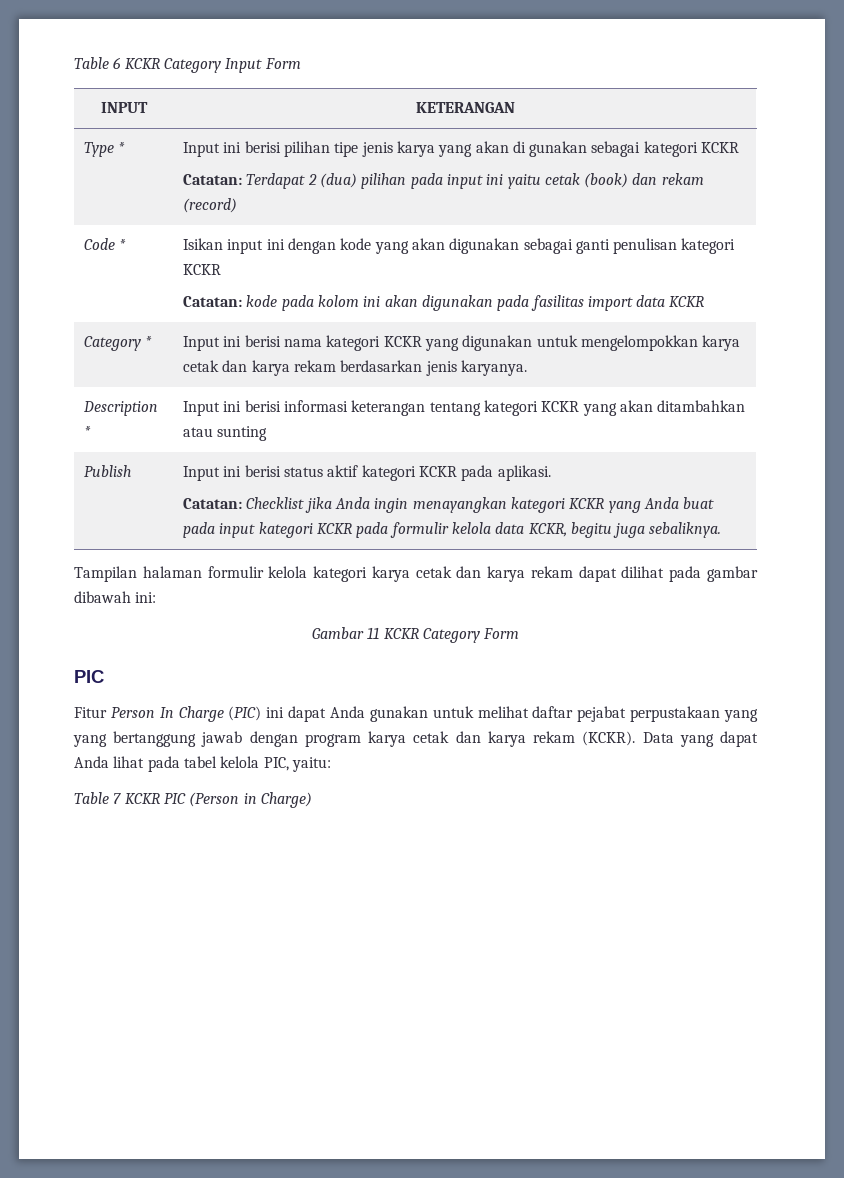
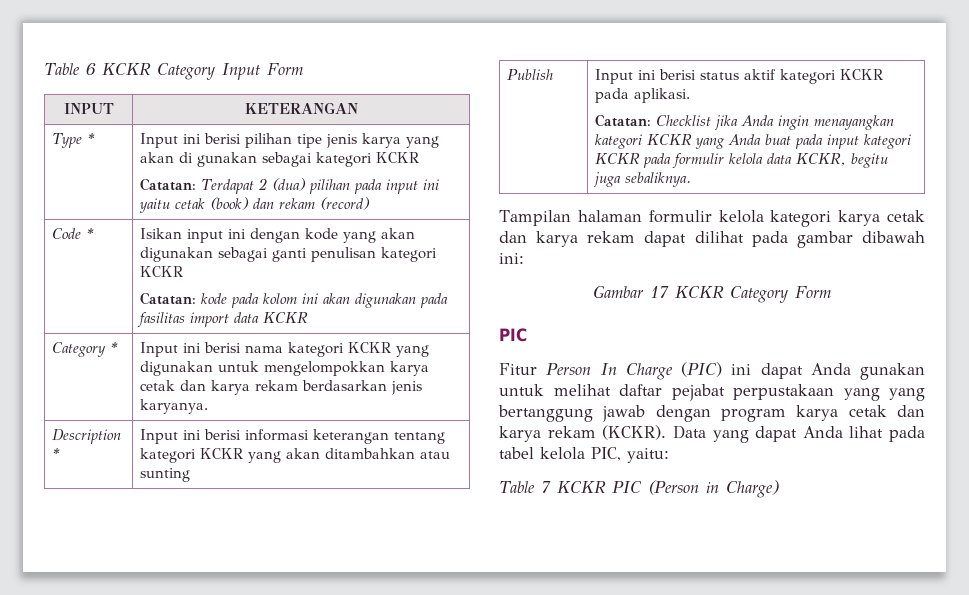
- Gambar 11 KCKR Category Form
+ Gambar 17 KCKR Category Form

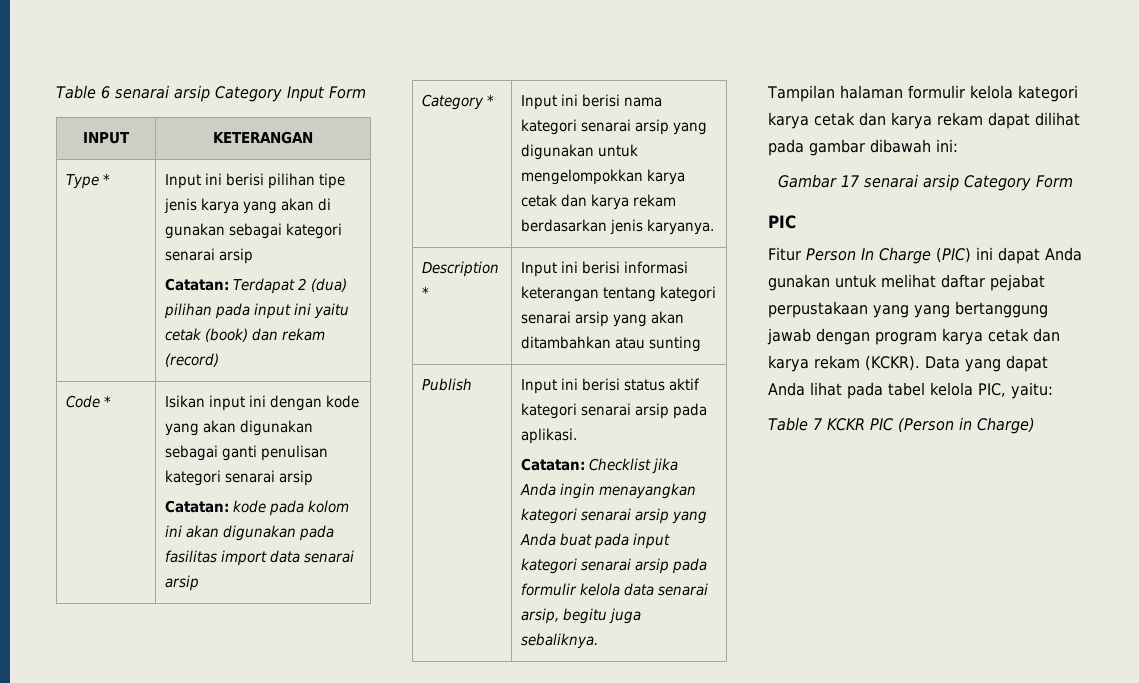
- Table 6 KCKR Category Input Form
+ Table 6 senarai arsip Category Input Form
- Type * | Input ini berisi pilihan tipe jenis karya yang akan di gunakan sebagai kategori KCKR
+ Type * | Input ini berisi pilihan tipe jenis karya yang akan di gunakan sebagai kategori senarai arsip
- Code * | Isikan input ini dengan kode yang akan digunakan sebagai ganti penulisan kategori KCKR
- Catatan: kode pada kolom ini akan digunakan pada fasilitas import data KCKR
+ Code * | Isikan input ini dengan kode yang akan digunakan sebagai ganti penulisan kategori senarai arsip
+ Catatan: kode pada kolom ini akan digunakan pada fasilitas import data senarai arsip
- Category * | Input ini berisi nama kategori KCKR yang digunakan untuk mengelompokkan karya cetak dan karya rekam berdasarkan jenis karyanya.
+ Category * | Input ini berisi nama kategori senarai arsip yang digunakan untuk mengelompokkan karya cetak dan karya rekam berdasarkan jenis karyanya.
- Description * | Input ini berisi informasi keterangan tentang kategori KCKR yang akan ditambahkan atau sunting
+ Description * | Input ini berisi informasi keterangan tentang kategori senarai arsip yang akan ditambahkan atau sunting
- Publish | Input ini berisi status aktif kategori KCKR pada aplikasi.
- Catatan: Checklist jika Anda ingin menayangkan kategori KCKR yang Anda buat pada input kategori KCKR pada formulir kelola data KCKR, begitu juga sebaliknya.
+ Publish | Input ini berisi status aktif kategori senarai arsip pada aplikasi.
+ Catatan: Checklist jika Anda ingin menayangkan kategori senarai arsip yang Anda buat pada input kategori senarai arsip pada formulir kelola data senarai arsip, begitu juga sebaliknya.
- Gambar 17 KCKR Category Form
+ Gambar 17 senarai arsip Category Form

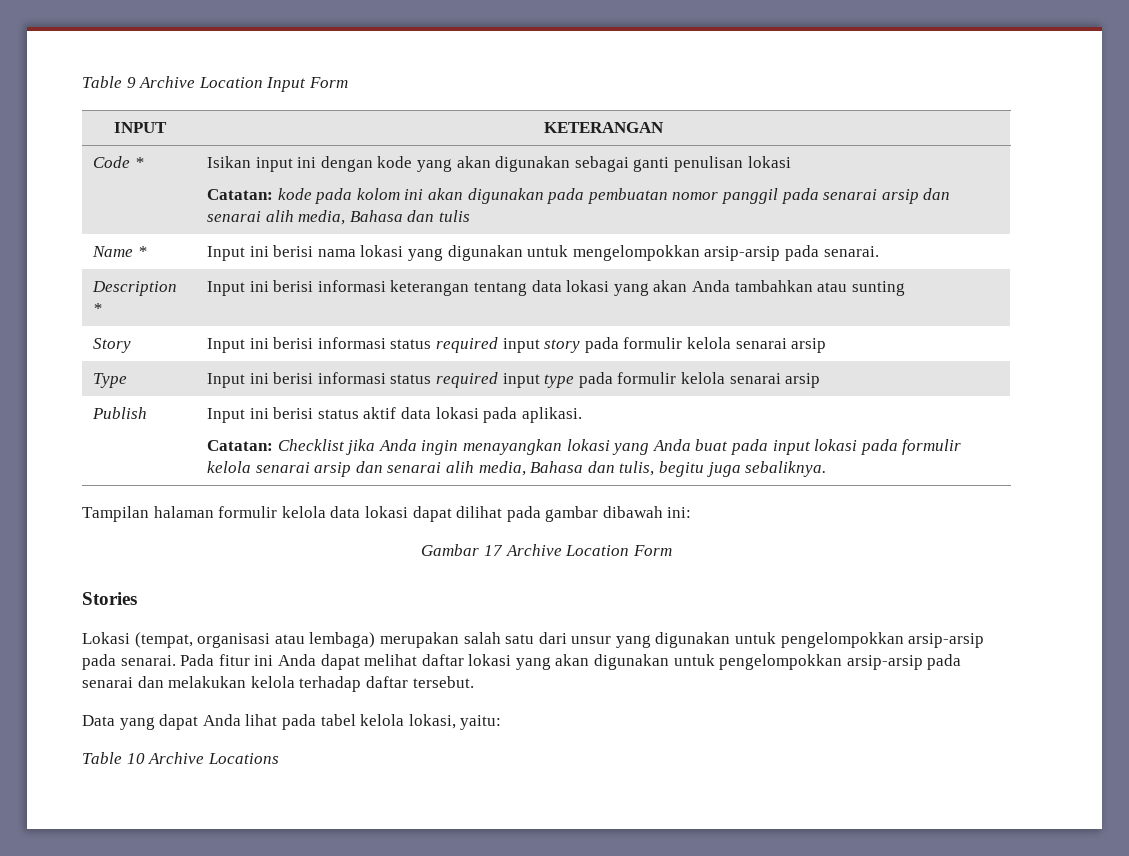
- Table 6 senarai arsip Category Input Form
+ Table 9 Archive Location Input Form
- Type * | Input ini berisi pilihan tipe jenis karya yang akan di gunakan sebagai kategori senarai arsip
- Catatan: Terdapat 2 (dua) pilihan pada input ini yaitu cetak (book) dan rekam (record)
- Code * | Isikan input ini dengan kode yang akan digunakan sebagai ganti penulisan kategori senarai arsip
- Catatan: kode pada kolom ini akan digunakan pada fasilitas import data senarai arsip
- Category * | Input ini berisi nama kategori senarai arsip yang digunakan untuk mengelompokkan karya cetak dan karya rekam berdasarkan jenis karyanya.
+ Code * | Isikan input ini dengan kode yang akan digunakan sebagai ganti penulisan lokasi
+ Catatan: kode pada kolom ini akan digunakan pada pembuatan nomor panggil pada senarai arsip dan senarai alih media, Bahasa dan tulis
+ Name * | Input ini berisi nama lokasi yang digunakan untuk mengelompokkan arsip-arsip pada senarai.
- Description * | Input ini berisi informasi keterangan tentang kategori senarai arsip yang akan ditambahkan atau sunting
+ Description * | Input ini berisi informasi keterangan tentang data lokasi yang akan Anda tambahkan atau sunting
+ Story | Input ini berisi informasi status required input story pada formulir kelola senarai arsip
+ Type | Input ini berisi informasi status required input type pada formulir kelola senarai arsip
- Publish | Input ini berisi status aktif kategori senarai arsip pada aplikasi.
- Catatan: Checklist jika Anda ingin menayangkan kategori senarai arsip yang Anda buat pada input kategori senarai arsip pada formulir kelola data senarai arsip, begitu juga sebaliknya.
+ Publish | Input ini berisi status aktif data lokasi pada aplikasi.
+ Catatan: Checklist jika Anda ingin menayangkan lokasi yang Anda buat pada input lokasi pada formulir kelola senarai arsip dan senarai alih media, Bahasa dan tulis, begitu juga sebaliknya.
- Tampilan halaman formulir kelola kategori karya cetak dan karya rekam dapat dilihat pada gambar dibawah ini:
+ Tampilan halaman formulir kelola data lokasi dapat dilihat pada gambar dibawah ini:
- Gambar 17 senarai arsip Category Form
- PIC
- Fitur Person In Charge (PIC) ini dapat Anda gunakan untuk melihat daftar pejabat perpustakaan yang yang bertanggung jawab dengan program karya cetak dan karya rekam (KCKR). Data yang dapat Anda lihat pada tabel kelola PIC, yaitu:
+ Gambar 17 Archive Location Form
+ Stories
+ Lokasi (tempat, organisasi atau lembaga) merupakan salah satu dari unsur yang digunakan untuk pengelompokkan arsip-arsip pada senarai. Pada fitur ini Anda dapat melihat daftar lokasi yang akan digunakan untuk pengelompokkan arsip-arsip pada senarai dan melakukan kelola terhadap daftar tersebut.
+ Data yang dapat Anda lihat pada tabel kelola lokasi, yaitu:
- Table 7 KCKR PIC (Person in Charge)
+ Table 10 Archive Locations

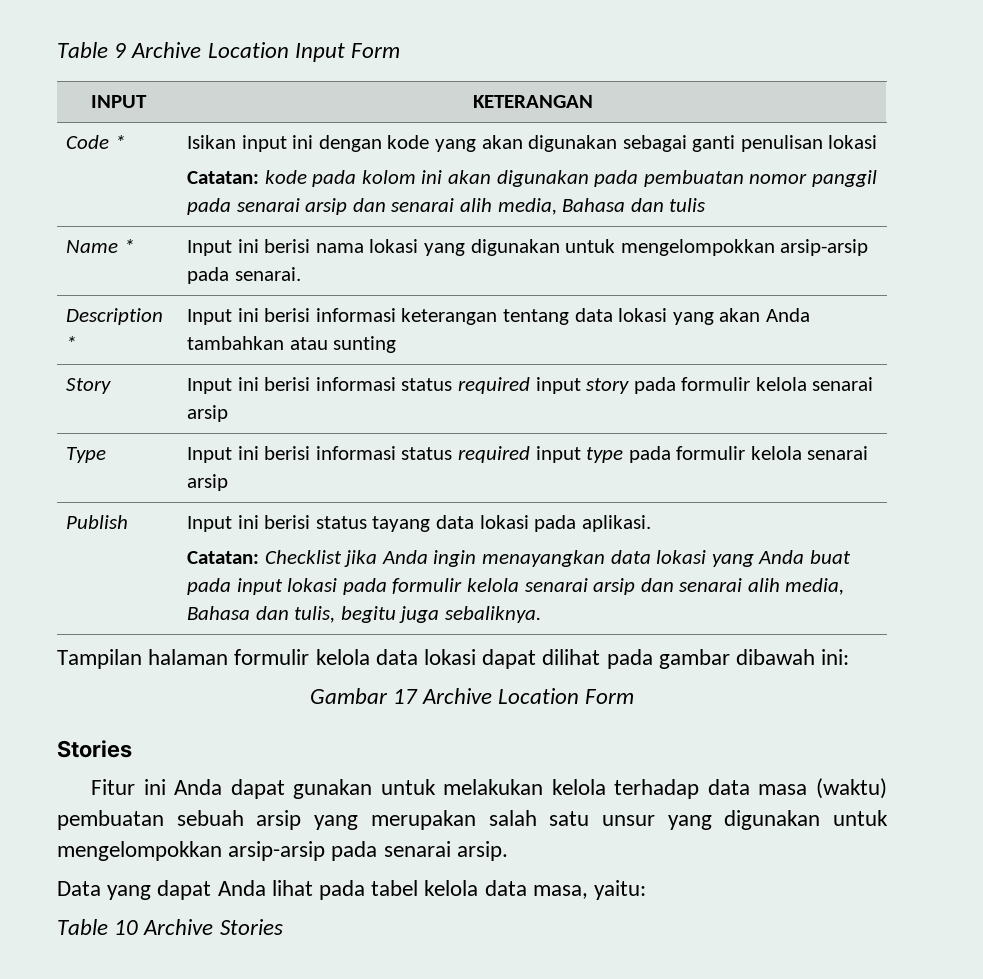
- Publish | Input ini berisi status aktif data lokasi pada aplikasi.
- Catatan: Checklist jika Anda ingin menayangkan lokasi yang Anda buat pada input lokasi pada formulir kelola senarai arsip dan senarai alih media, Bahasa dan tulis, begitu juga sebaliknya.
+ Publish | Input ini berisi status tayang data lokasi pada aplikasi.
+ Catatan: Checklist jika Anda ingin menayangkan data lokasi yang Anda buat pada input lokasi pada formulir kelola senarai arsip dan senarai alih media, Bahasa dan tulis, begitu juga sebaliknya.
- Lokasi (tempat, organisasi atau lembaga) merupakan salah satu dari unsur yang digunakan untuk pengelompokkan arsip-arsip pada senarai. Pada fitur ini Anda dapat melihat daftar lokasi yang akan digunakan untuk pengelompokkan arsip-arsip pada senarai dan melakukan kelola terhadap daftar tersebut.
+ Fitur ini Anda dapat gunakan untuk melakukan kelola terhadap data masa (waktu) pembuatan sebuah arsip yang merupakan salah satu unsur yang digunakan untuk mengelompokkan arsip-arsip pada senarai arsip.
- Data yang dapat Anda lihat pada tabel kelola lokasi, yaitu:
+ Data yang dapat Anda lihat pada tabel kelola data masa, yaitu:
- Table 10 Archive Locations
+ Table 10 Archive Stories

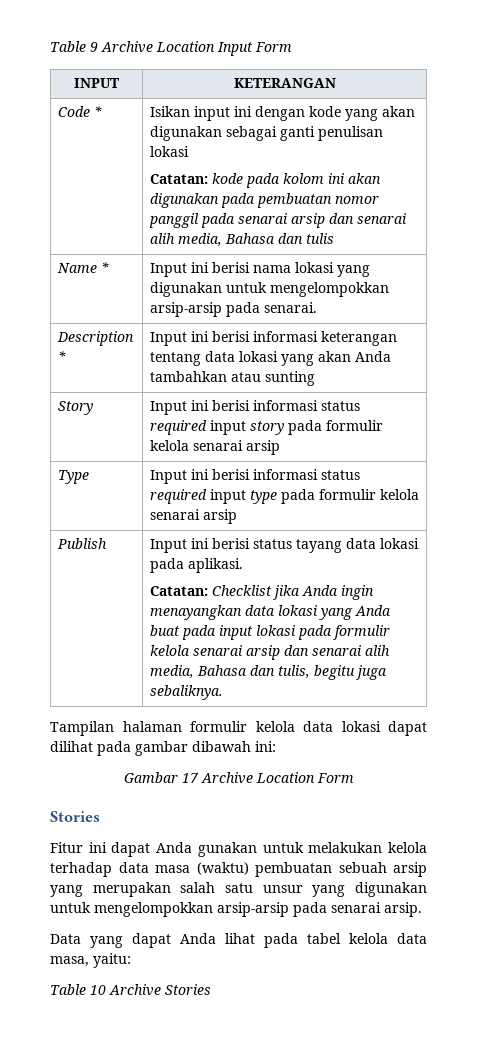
- Fitur ini Anda dapat gunakan untuk melakukan kelola terhadap data masa (waktu) pembuatan sebuah arsip yang merupakan salah satu unsur yang digunakan untuk mengelompokkan arsip-arsip pada senarai arsip.
+ Fitur ini dapat Anda gunakan untuk melakukan kelola terhadap data masa (waktu) pembuatan sebuah arsip yang merupakan salah satu unsur yang digunakan untuk mengelompokkan arsip-arsip pada senarai arsip.

